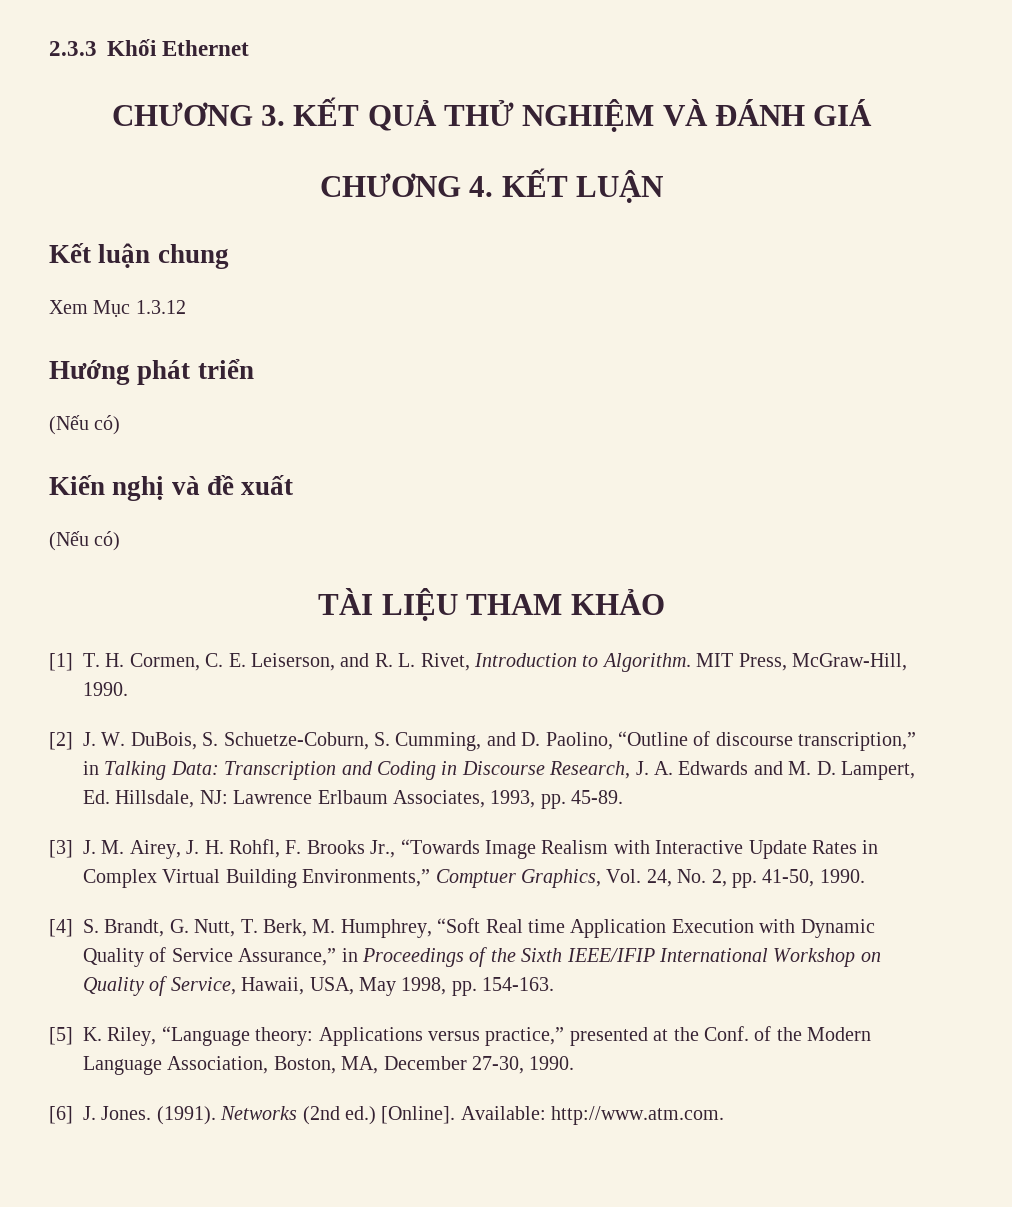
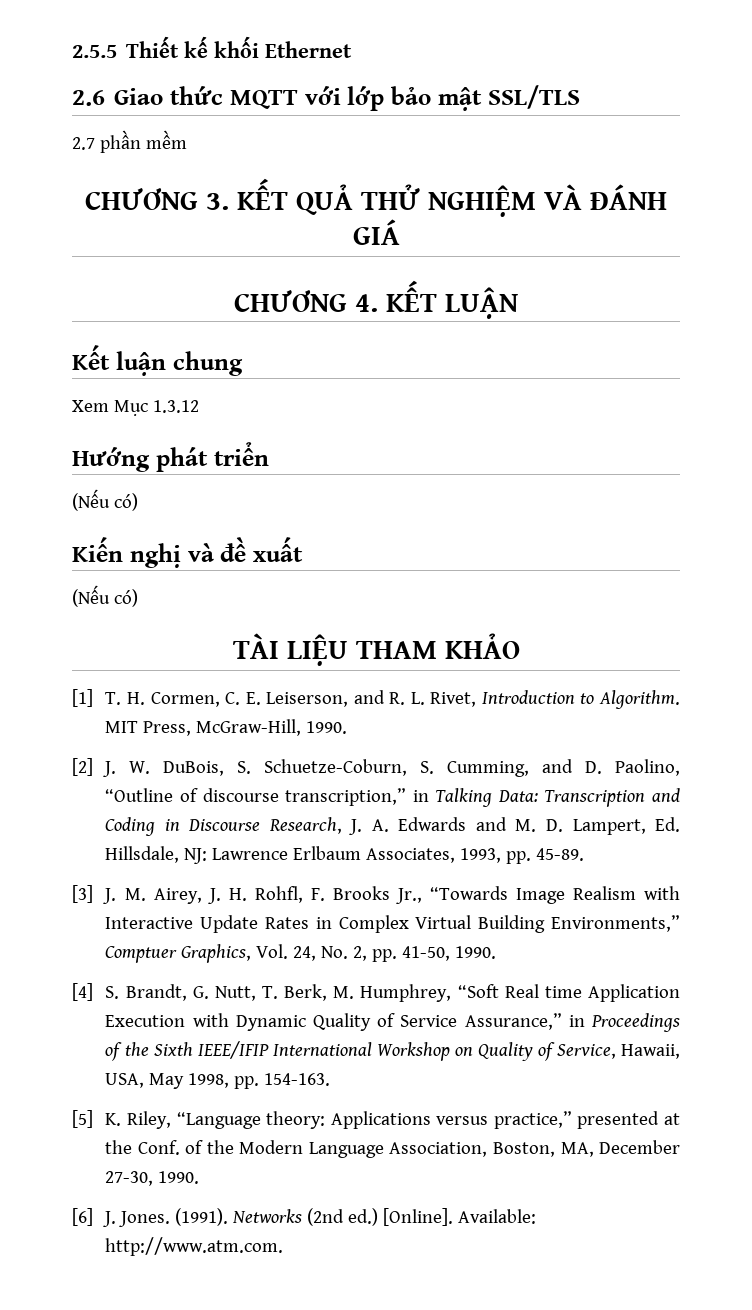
- 2.3.3 Khối Ethernet
+ 2.5.5 Thiết kế khối Ethernet
+ 2.6 Giao thức MQTT với lớp bảo mật SSL/TLS
+ 2.7 phần mềm

